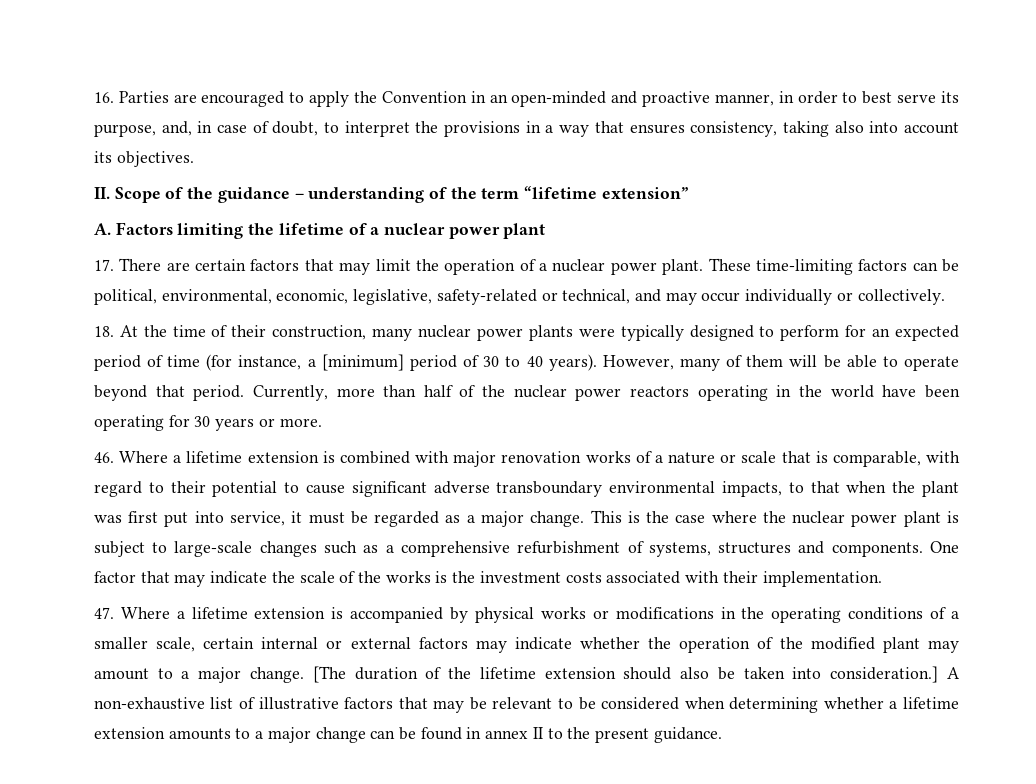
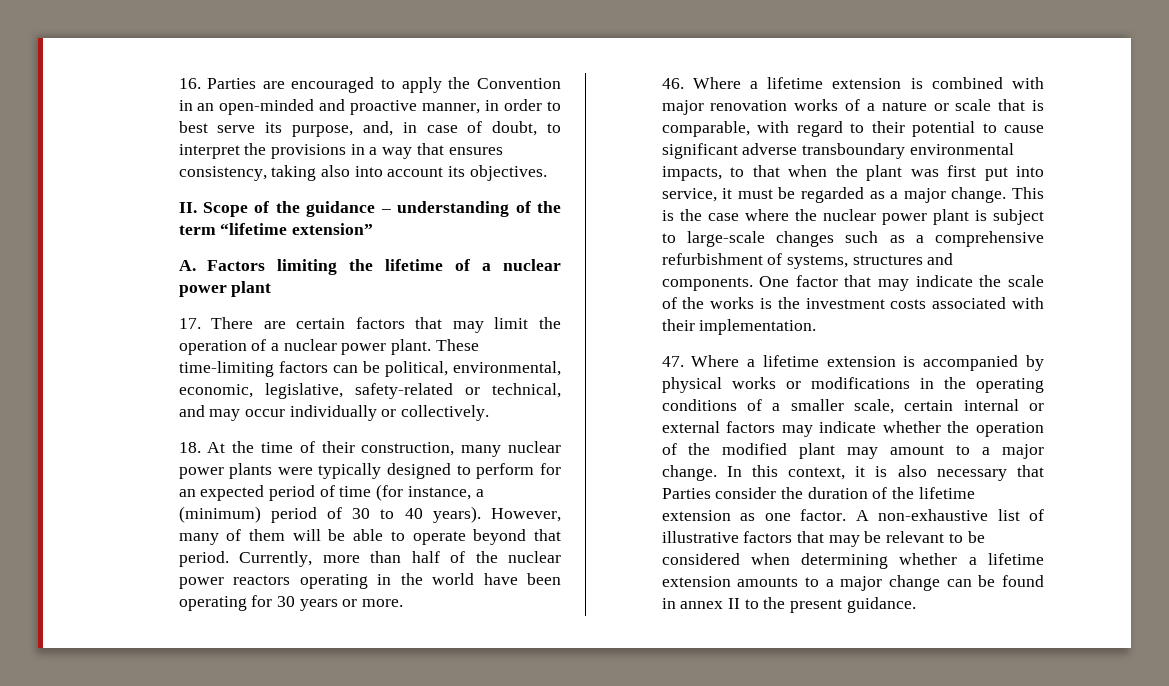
- 18. At the time of their construction, many nuclear power plants were typically designed to perform for an expected period of time (for instance, a [minimum] period of 30 to 40 years).
+ 18. At the time of their construction, many nuclear power plants were typically designed to perform for an expected period of time (for instance, a (minimum) period of 30 to 40 years).
- [The duration of the lifetime extension should also be taken into consideration.]
+ In this context, it is also necessary that Parties consider the duration of the lifetime extension as one factor.

